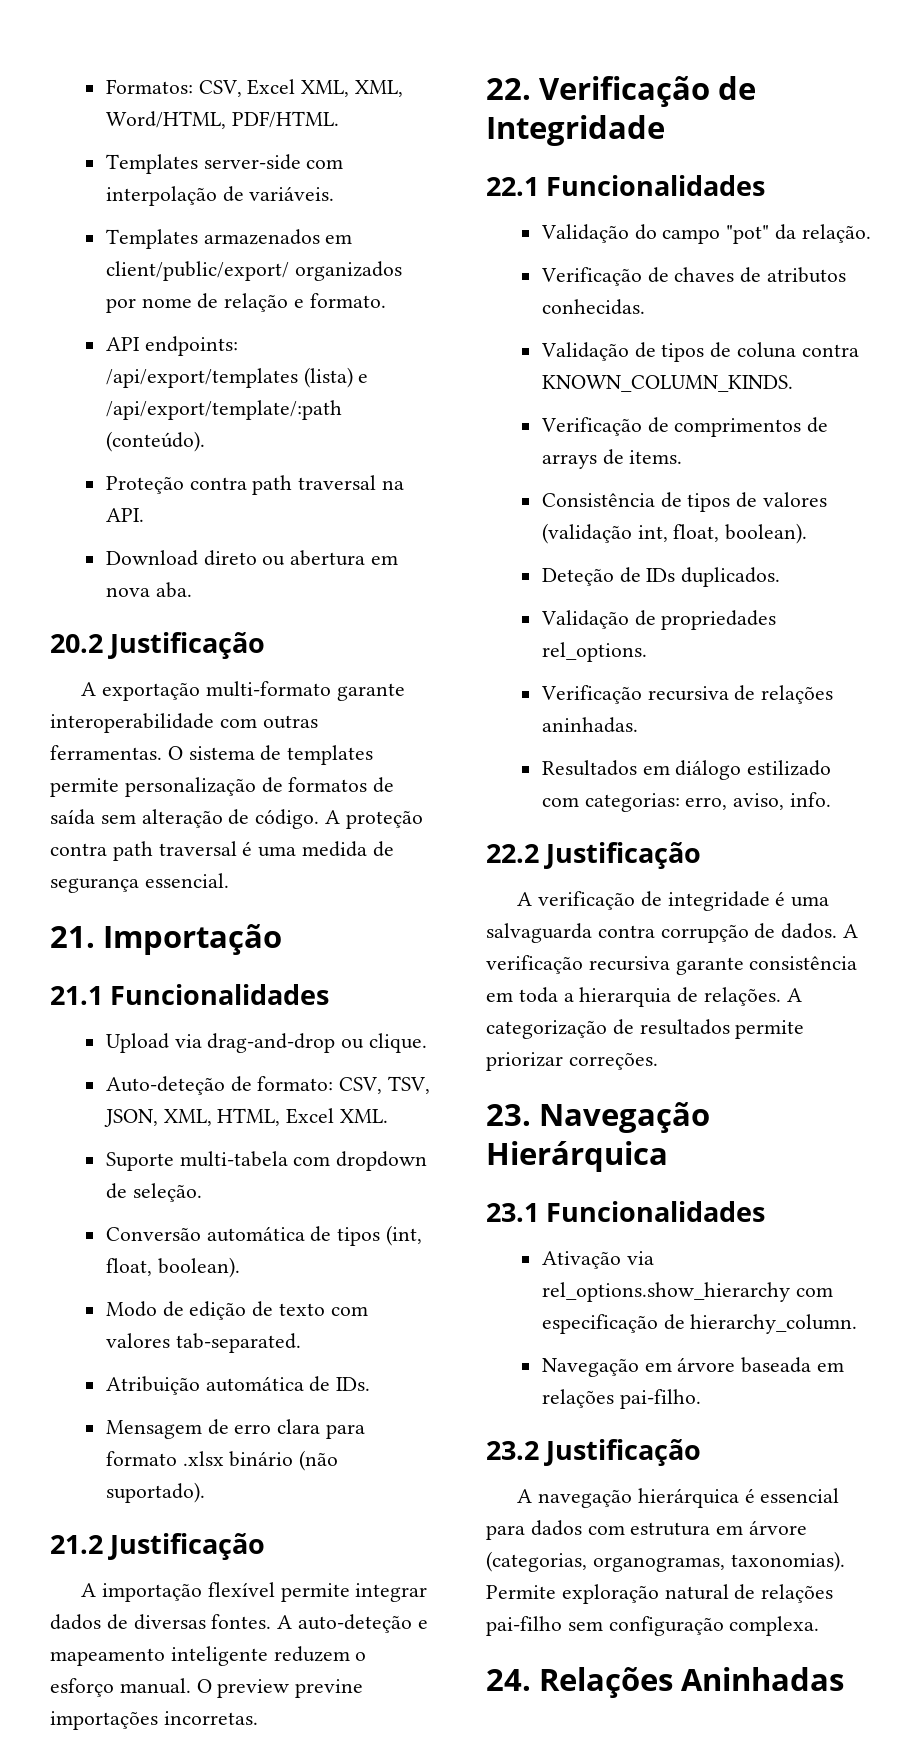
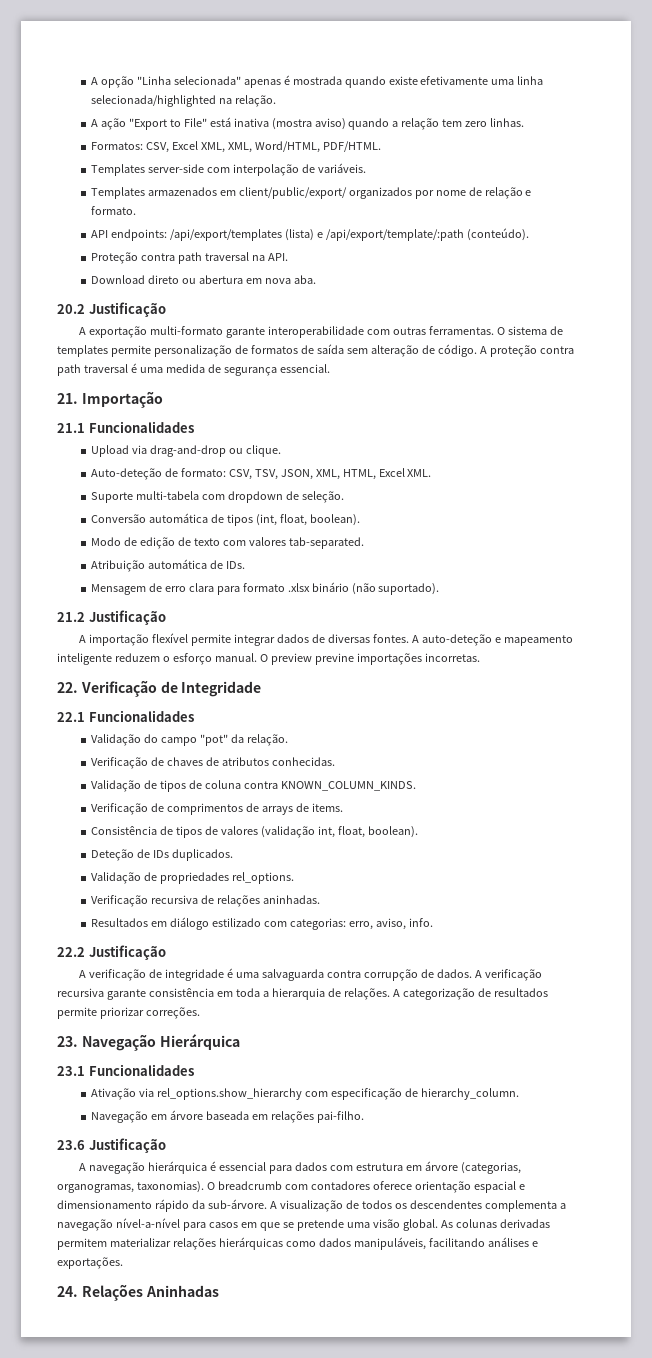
+ A opção "Linha selecionada" apenas é mostrada quando existe efetivamente uma linha selecionada/highlighted na relação.
+ A ação "Export to File" está inativa (mostra aviso) quando a relação tem zero linhas.
- 23.2 Justificação
+ 23.6 Justificação
- Permite exploração natural de relações pai-filho sem configuração complexa.
+ O breadcrumb com contadores oferece orientação espacial e dimensionamento rápido da sub-árvore. A visualização de todos os descendentes complementa a navegação nível-a-nível para casos em que se pretende uma visão global. As colunas derivadas permitem materializar relações hierárquicas como dados manipuláveis, facilitando análises e exportações.

